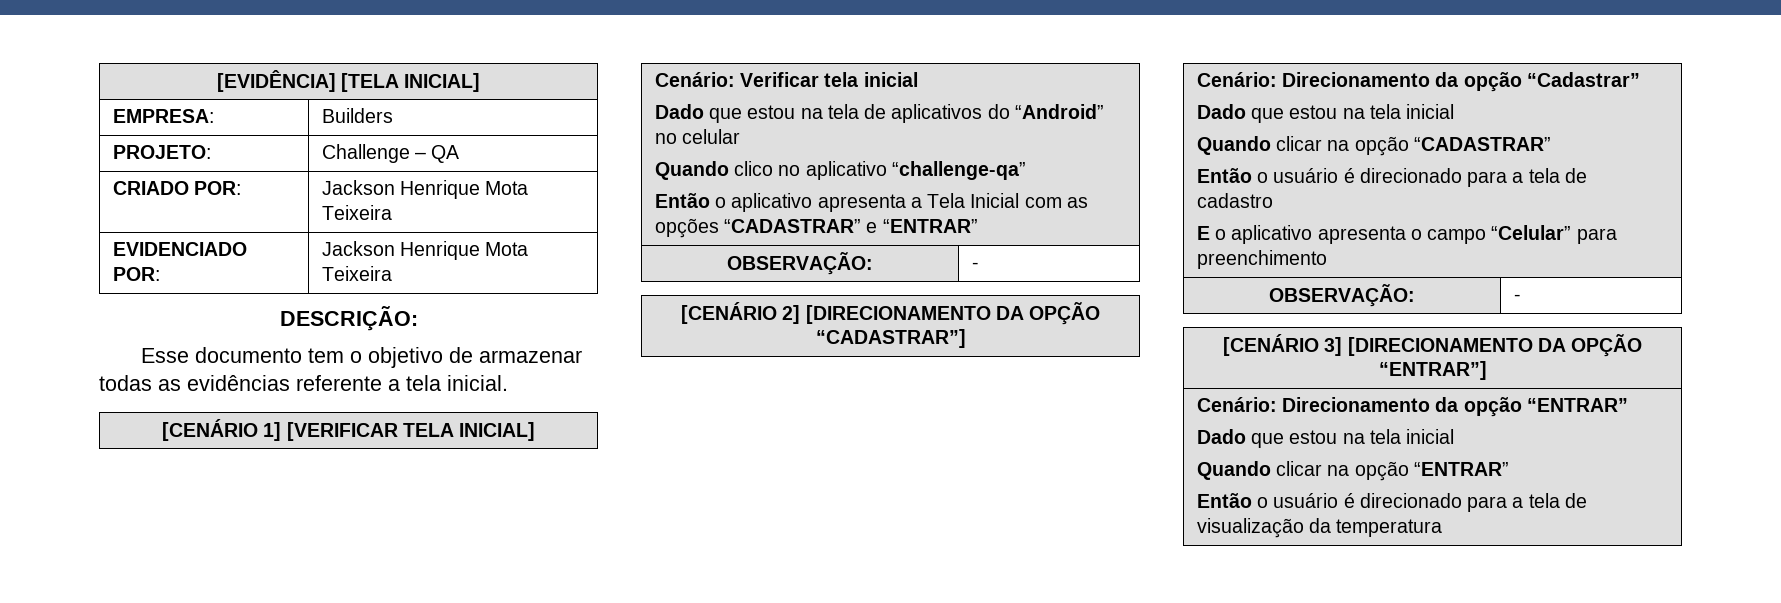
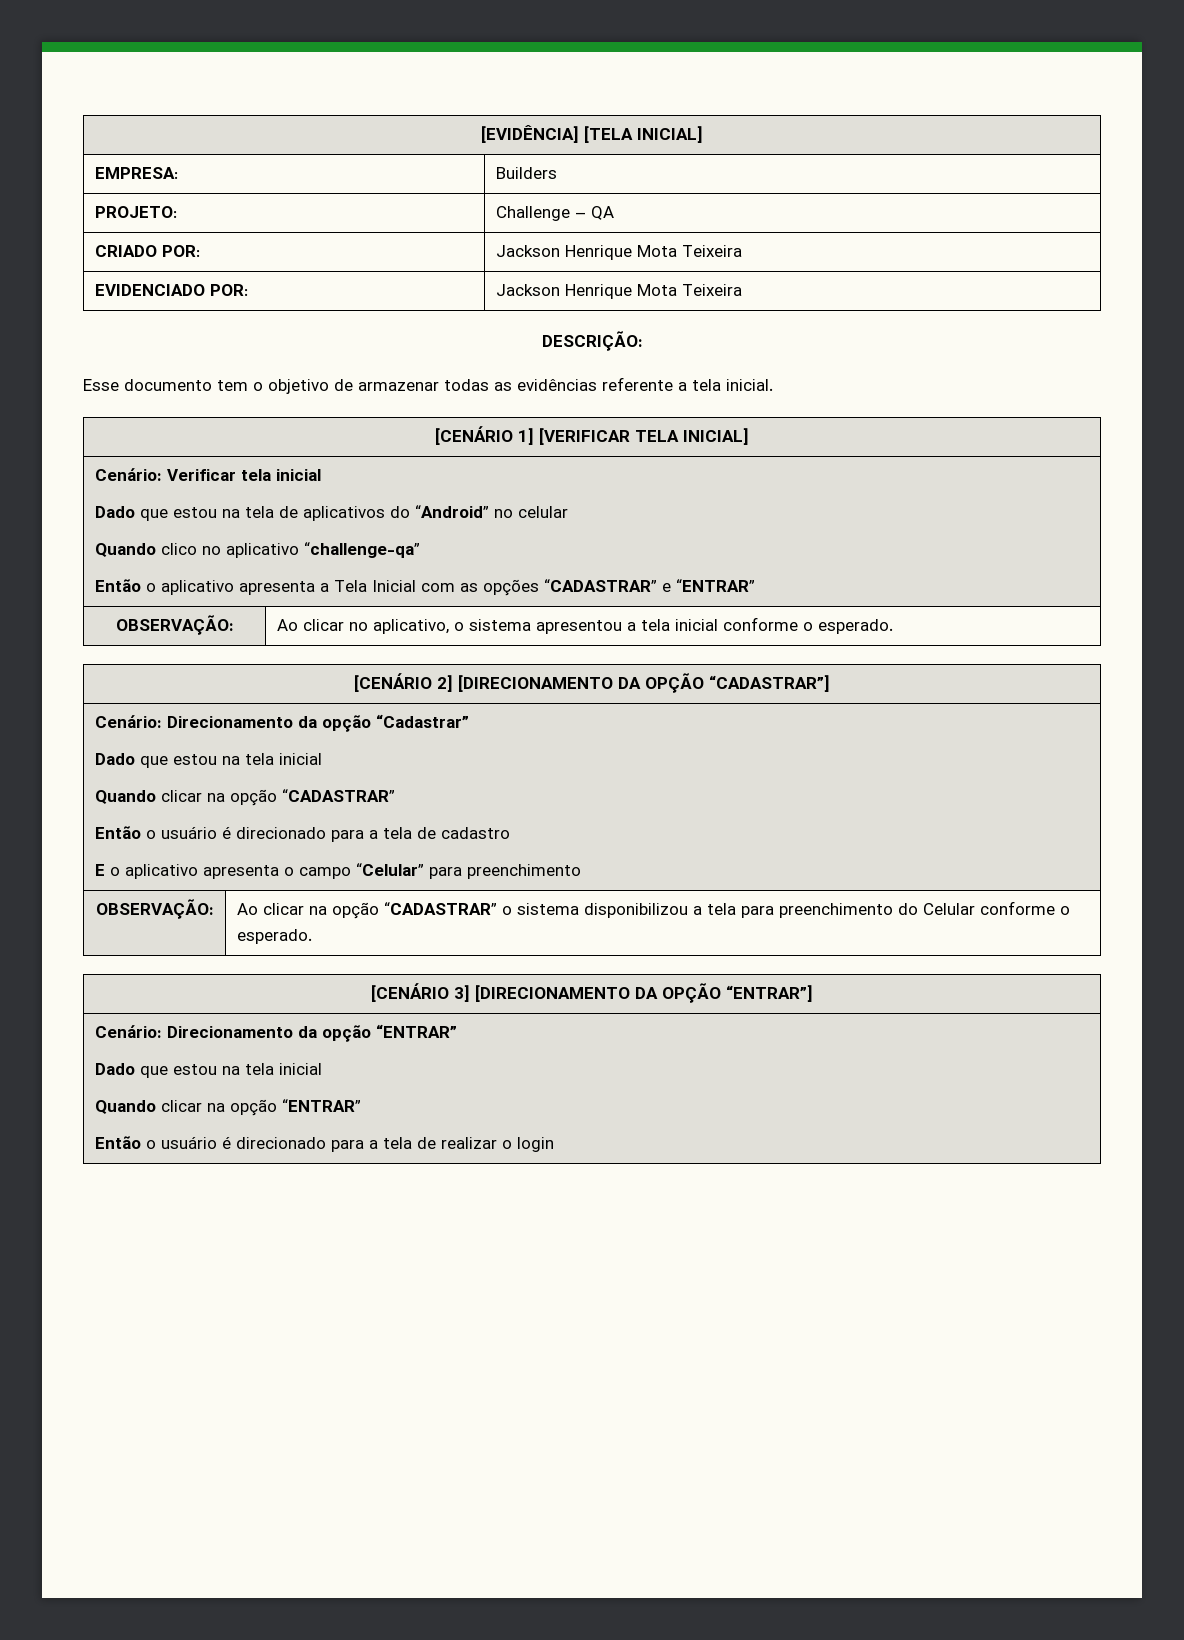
  Cenário: Verificar tela inicial
  Dado que estou na tela de aplicativos do “Android” no celular
  Quando clico no aplicativo “challenge-qa”
  Então o aplicativo apresenta a Tela Inicial com as opções “CADASTRAR” e “ENTRAR”
- OBSERVAÇÃO: | -
+ OBSERVAÇÃO: | Ao clicar no aplicativo, o sistema apresentou a tela inicial conforme o esperado.
  Cenário: Direcionamento da opção “Cadastrar”
  Dado que estou na tela inicial
  Quando clicar na opção “CADASTRAR”
  Então o usuário é direcionado para a tela de cadastro
  E o aplicativo apresenta o campo “Celular” para preenchimento
- OBSERVAÇÃO: | -
+ OBSERVAÇÃO: | Ao clicar na opção “CADASTRAR” o sistema disponibilizou a tela para preenchimento do Celular conforme o esperado.
  Cenário: Direcionamento da opção “ENTRAR”
  Dado que estou na tela inicial
  Quando clicar na opção “ENTRAR”
- Então o usuário é direcionado para a tela de visualização da temperatura
+ Então o usuário é direcionado para a tela de realizar o login

